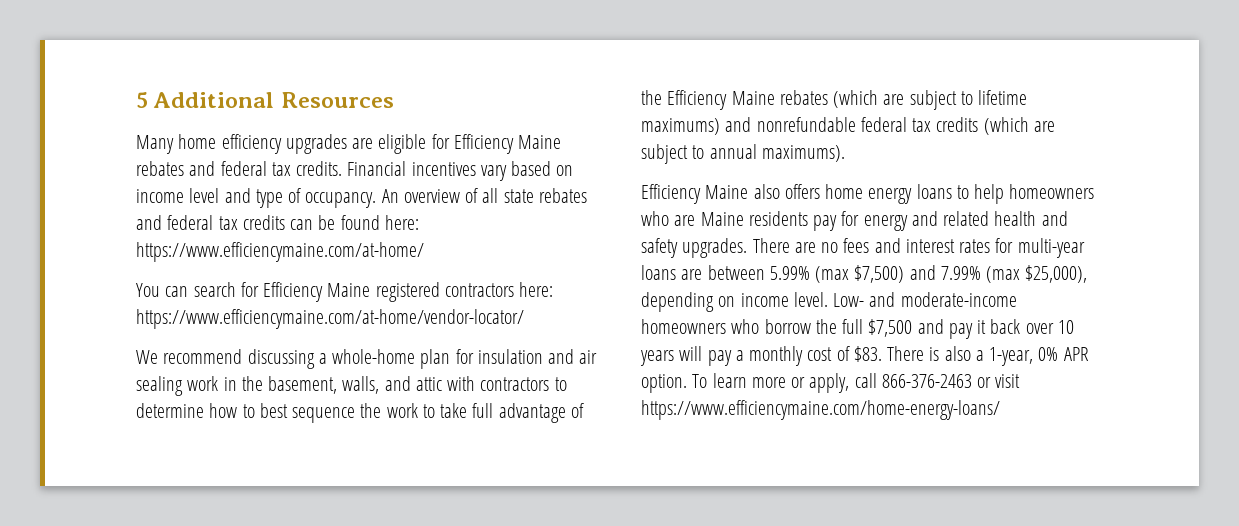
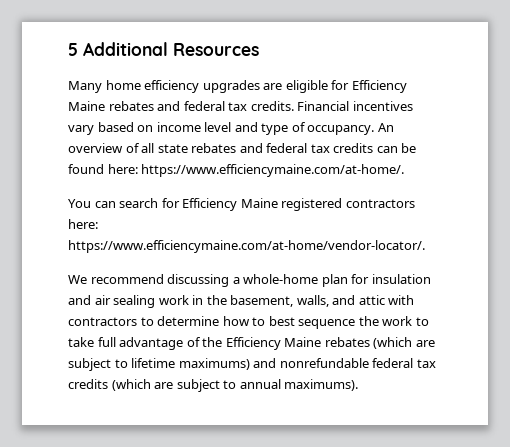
- An overview of all state rebates and federal tax credits can be found here: https://www.efficiencymaine.com/at-home/
+ An overview of all state rebates and federal tax credits can be found here: https://www.efficiencymaine.com/at-home/.
- You can search for Efficiency Maine registered contractors here: https://www.efficiencymaine.com/at-home/vendor-locator/
+ You can search for Efficiency Maine registered contractors here: https://www.efficiencymaine.com/at-home/vendor-locator/.
- Efficiency Maine also offers home energy loans to help homeowners who are Maine residents pay for energy and related health and safety upgrades. There are no fees and interest rates for multi-year loans are between 5.99% (max $7,500) and 7.99% (max $25,000), depending on income level. Low- and moderate-income homeowners who borrow the full $7,500 and pay it back over 10 years will pay a monthly cost of $83. There is also a 1-year, 0% APR option. To learn more or apply, call 866-376-2463 or visit https://www.efficiencymaine.com/home-energy-loans/

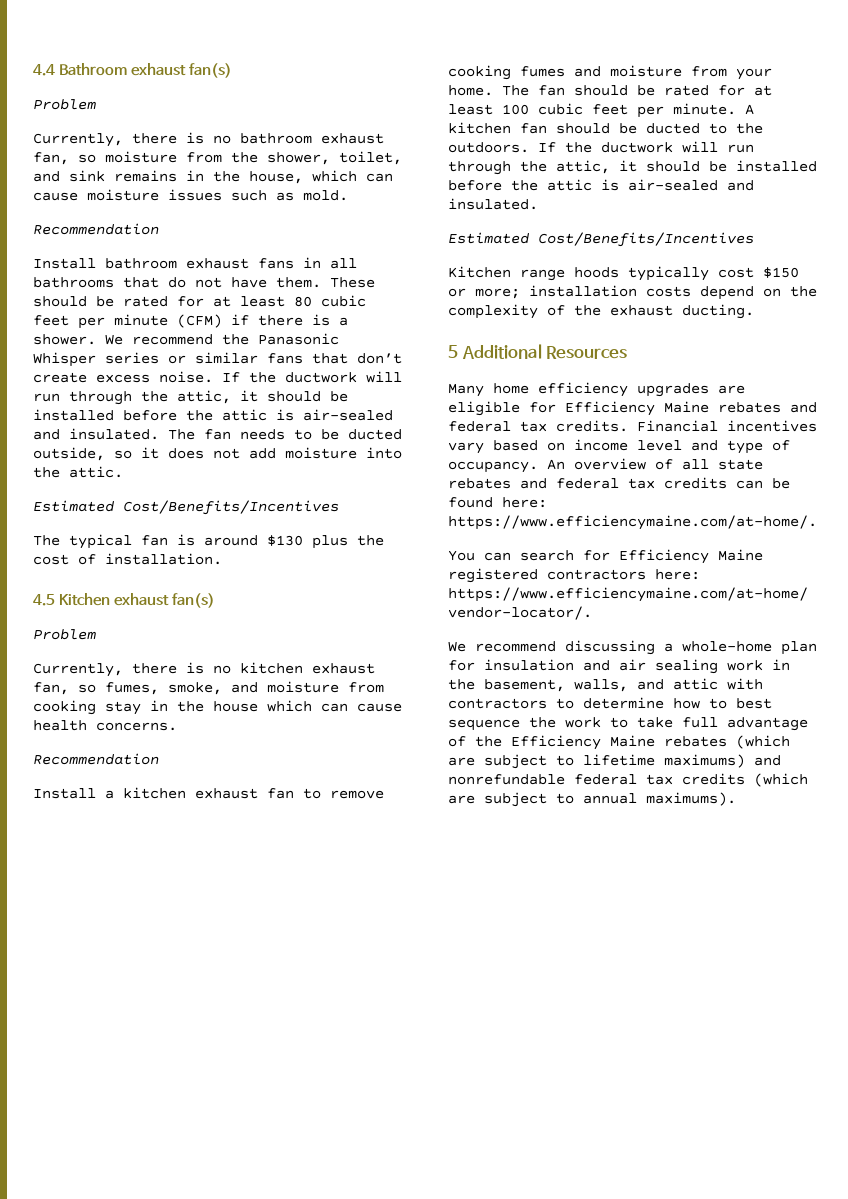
+ 4.4 Bathroom exhaust fan(s)
+ Problem
+ Currently, there is no bathroom exhaust fan, so moisture from the shower, toilet, and sink remains in the house, which can cause moisture issues such as mold.
+ Recommendation
+ Install bathroom exhaust fans in all bathrooms that do not have them. These should be rated for at least 80 cubic feet per minute (CFM) if there is a shower. We recommend the Panasonic Whisper series or similar fans that don’t create excess noise. If the ductwork will run through the attic, it should be installed before the attic is air-sealed and insulated. The fan needs to be ducted outside, so it does not add moisture into the attic.
+ Estimated Cost/Benefits/Incentives
+ The typical fan is around $130 plus the cost of installation.
+ 4.5 Kitchen exhaust fan(s)
+ Problem
+ Currently, there is no kitchen exhaust fan, so fumes, smoke, and moisture from cooking stay in the house which can cause health concerns.
+ Recommendation
+ Install a kitchen exhaust fan to remove cooking fumes and moisture from your home. The fan should be rated for at least 100 cubic feet per minute. A kitchen fan should be ducted to the outdoors. If the ductwork will run through the attic, it should be installed before the attic is air-sealed and insulated.
+ Estimated Cost/Benefits/Incentives
+ Kitchen range hoods typically cost $150 or more; installation costs depend on the complexity of the exhaust ducting.

